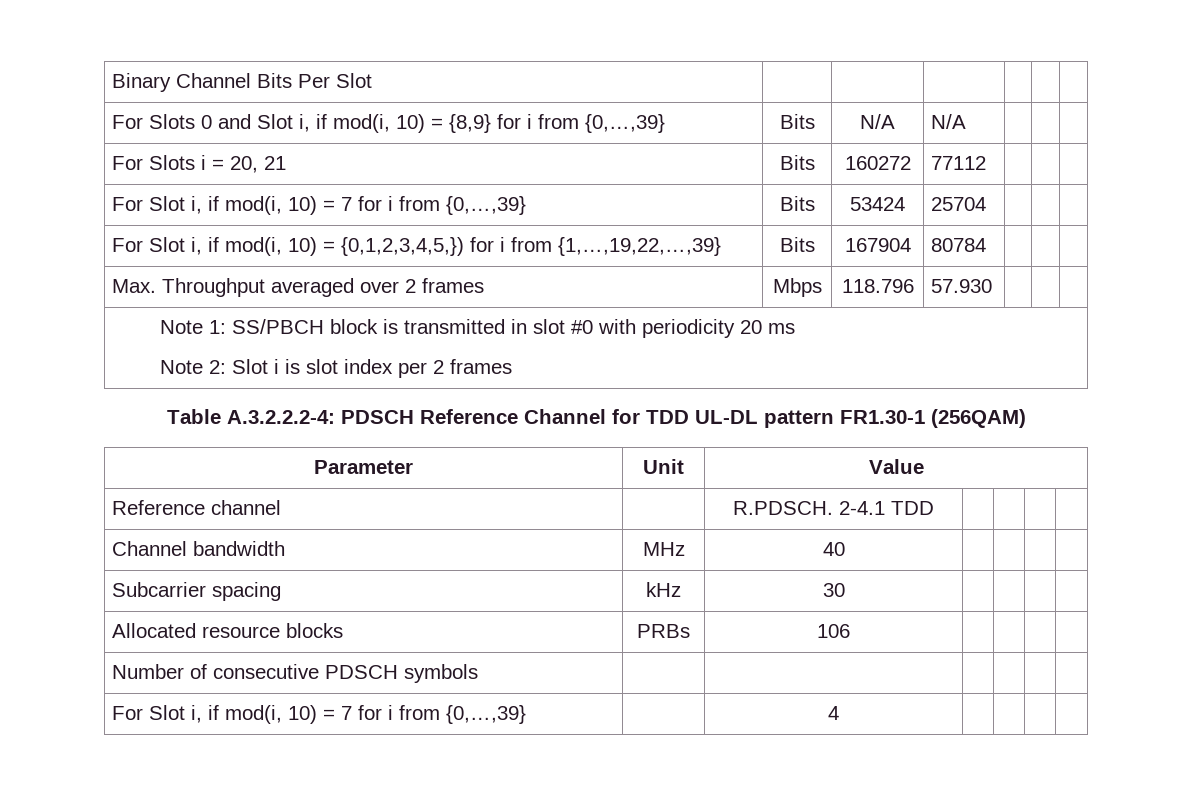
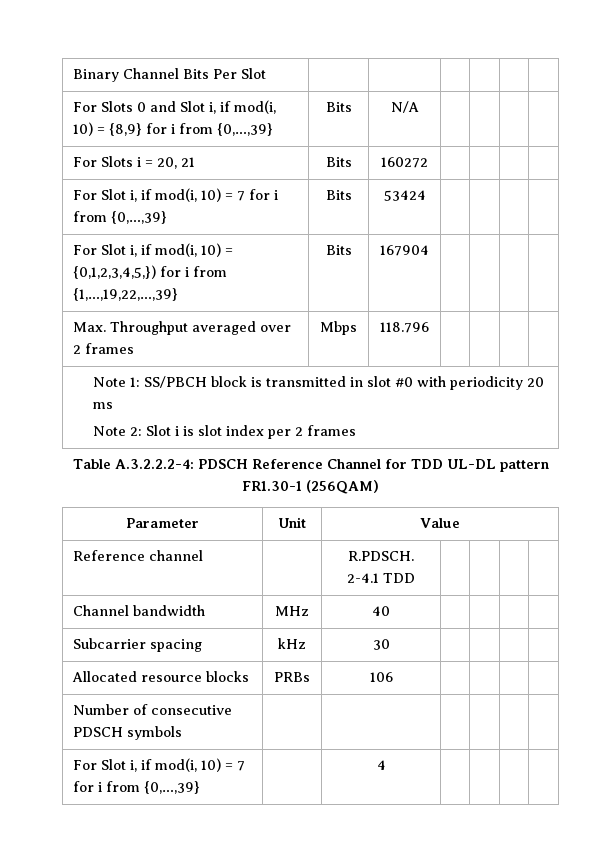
- For Slots 0 and Slot i, if mod(i, 10) = {8,9} for i from {0,…,39} | Bits | N/A | N/A | | |
+ For Slots 0 and Slot i, if mod(i, 10) = {8,9} for i from {0,…,39} | Bits | N/A | | | |
- For Slots i = 20, 21 | Bits | 160272 | 77112 | | |
+ For Slots i = 20, 21 | Bits | 160272 | | | |
- For Slot i, if mod(i, 10) = 7 for i from {0,…,39} | Bits | 53424 | 25704 | | |
+ For Slot i, if mod(i, 10) = 7 for i from {0,…,39} | Bits | 53424 | | | |
- For Slot i, if mod(i, 10) = {0,1,2,3,4,5,}) for i from {1,…,19,22,…,39} | Bits | 167904 | 80784 | | |
+ For Slot i, if mod(i, 10) = {0,1,2,3,4,5,}) for i from {1,…,19,22,…,39} | Bits | 167904 | | | |
- Max. Throughput averaged over 2 frames | Mbps | 118.796 | 57.930 | | |
+ Max. Throughput averaged over 2 frames | Mbps | 118.796 | | | |

